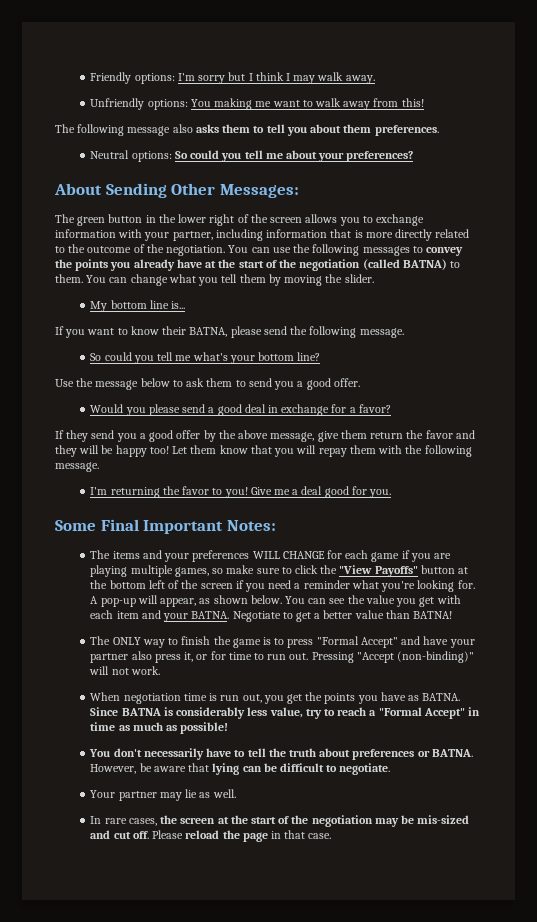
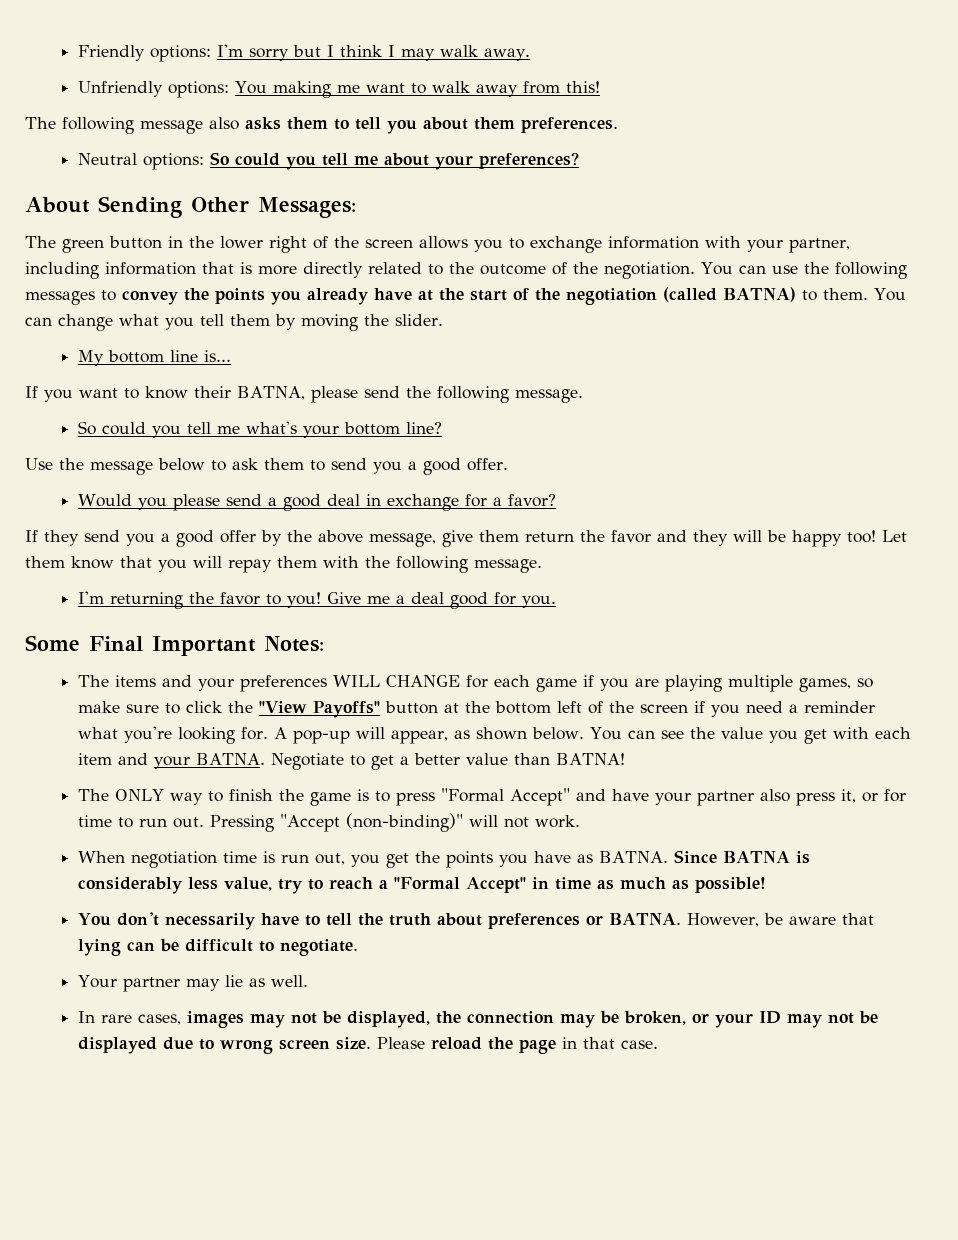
- In rare cases, the screen at the start of the negotiation may be mis-sized and cut off.
+ In rare cases, images may not be displayed, the connection may be broken, or your ID may not be displayed due to wrong screen size.

